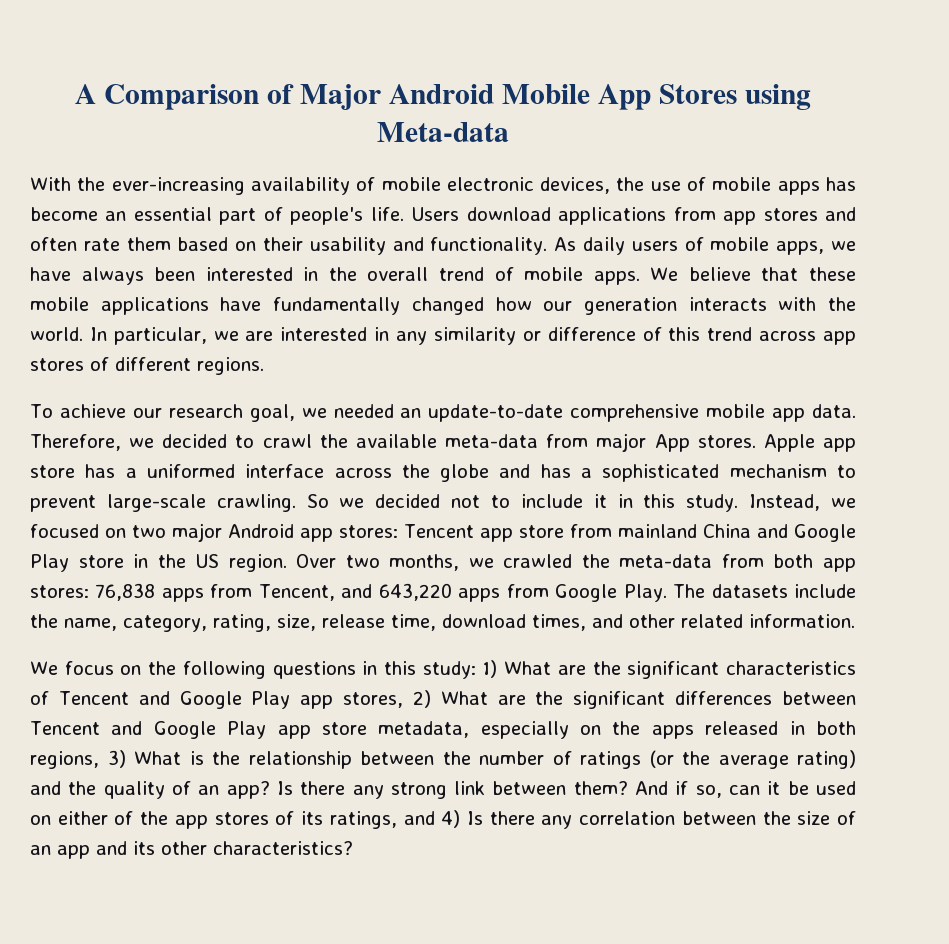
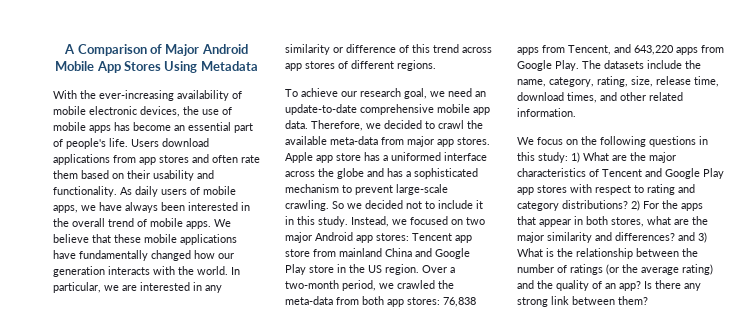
- A Comparison of Major Android Mobile App Stores using Meta-data
+ A Comparison of Major Android Mobile App Stores Using Metadata
- To achieve our research goal, we needed an update-to-date comprehensive mobile app data.
+ To achieve our research goal, we need an update-to-date comprehensive mobile app data.
- Therefore, we decided to crawl the available meta-data from major App stores.
+ Therefore, we decided to crawl the available meta-data from major app stores.
- Over two months, we crawled the meta-data from both app stores: 76,838 apps from Tencent, and 643,220 apps from Google Play.
+ Over a two-month period, we crawled the meta-data from both app stores: 76,838 apps from Tencent, and 643,220 apps from Google Play.
- We focus on the following questions in this study: 1) What are the significant characteristics of Tencent and Google Play app stores, 2) What are the significant differences between Tencent and Google Play app store metadata, especially on the apps released in both regions, 3) What is the relationship between the number of ratings (or the average rating) and the quality of an app?
+ We focus on the following questions in this study: 1) What are the major characteristics of Tencent and Google Play app stores with respect to rating and category distributions? 2) For the apps that appear in both stores, what are the major similarity and differences? and 3) What is the relationship between the number of ratings (or the average rating) and the quality of an app?
- And if so, can it be used on either of the app stores of its ratings, and 4) Is there any correlation between the size of an app and its other characteristics?

